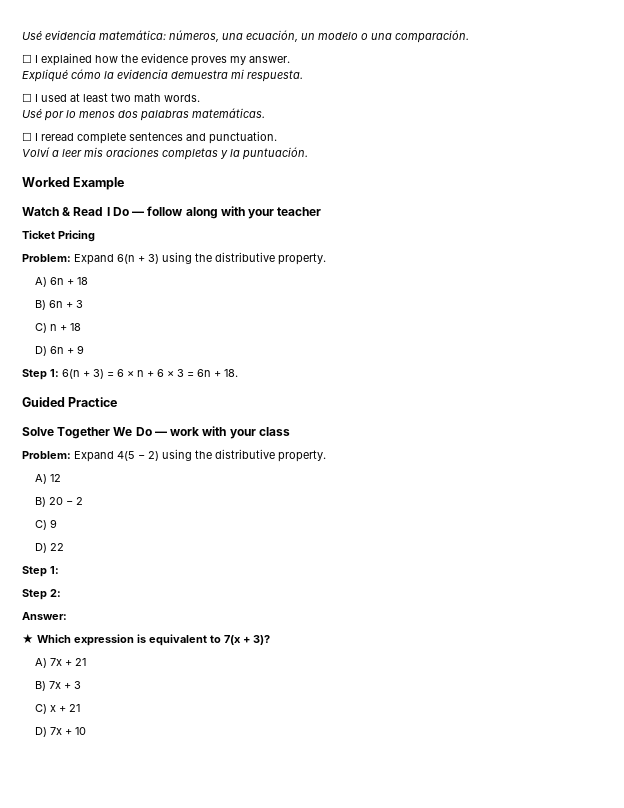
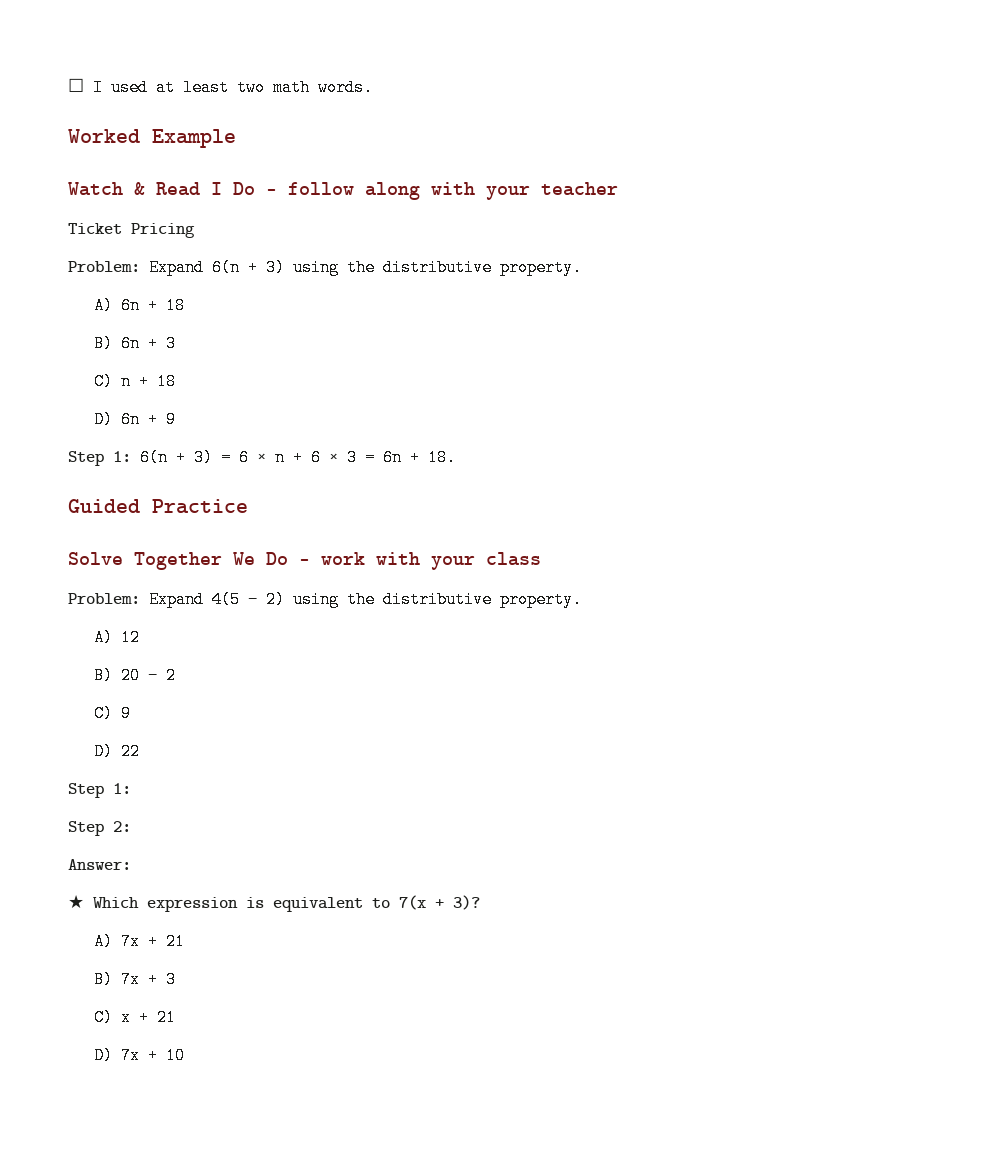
- Usé evidencia matemática: números, una ecuación, un modelo o una comparación.
- ☐ I explained how the evidence proves my answer.
- Expliqué cómo la evidencia demuestra mi respuesta.
- Usé por lo menos dos palabras matemáticas.
- ☐ I reread complete sentences and punctuation.
- Volví a leer mis oraciones completas y la puntuación.

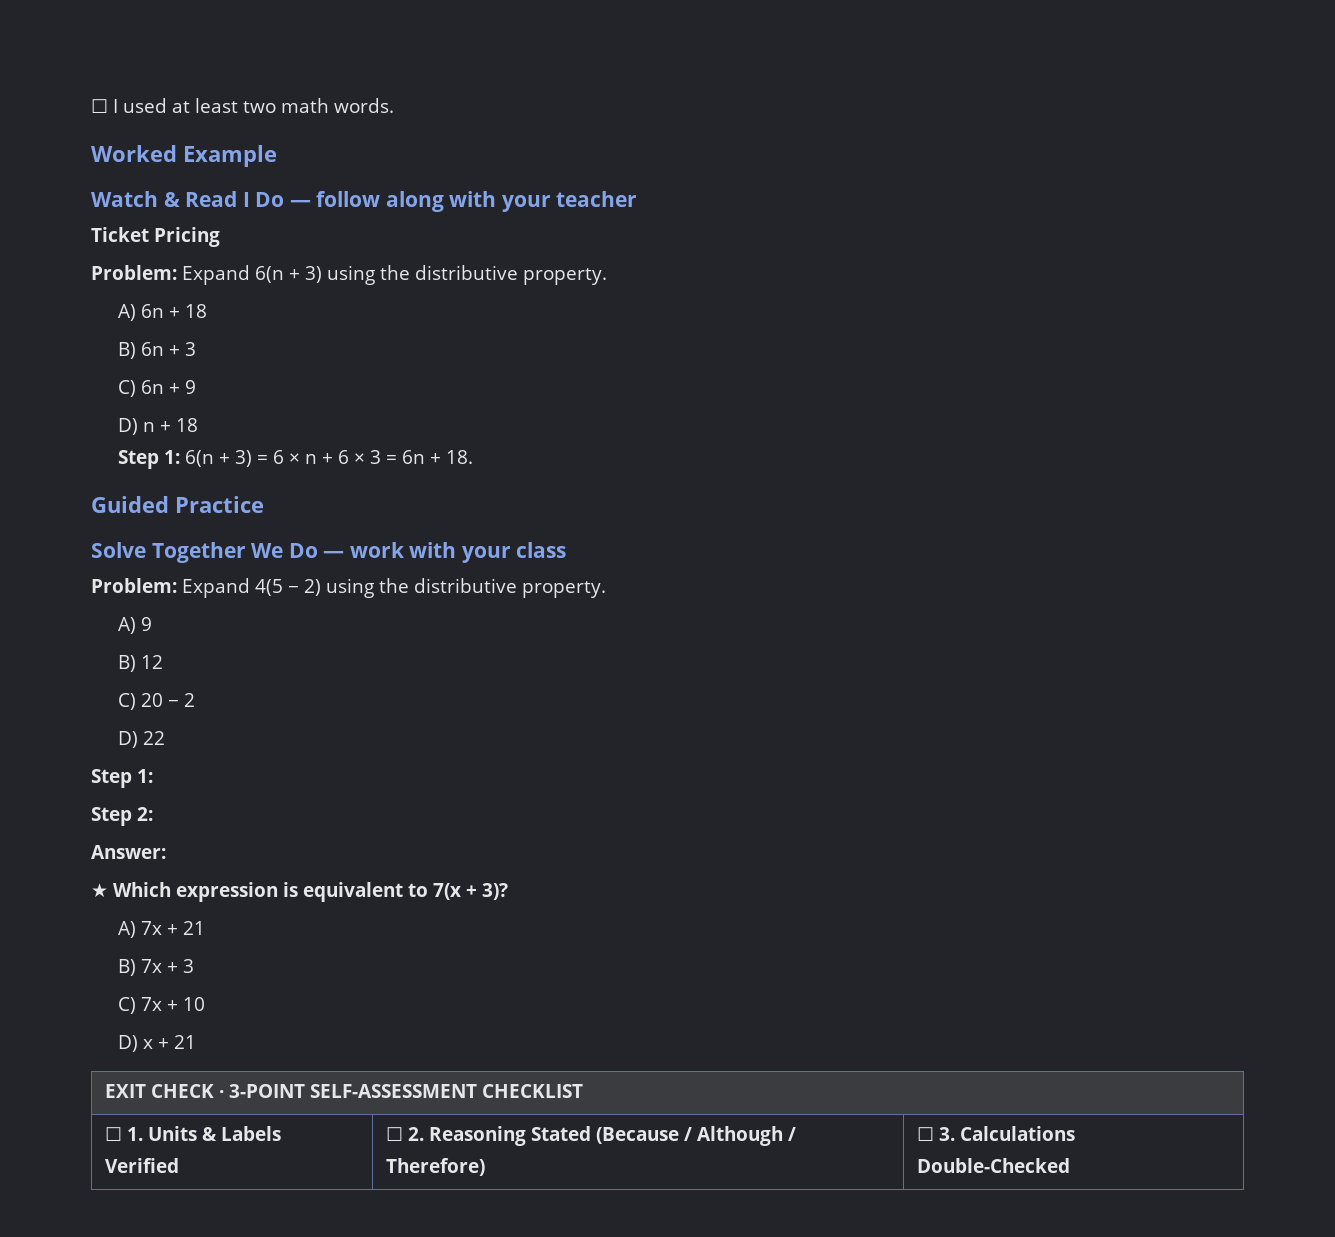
- C) n + 18
+ C) 6n + 9
+ D) n + 18
- D) 6n + 9
- A) 12
+ A) 9
+ B) 12
- B) 20 − 2
+ C) 20 − 2
- C) 9
- C) x + 21
+ C) 7x + 10
+ D) x + 21
- D) 7x + 10
+ EXIT CHECK · 3-POINT SELF-ASSESSMENT CHECKLIST
+ ☐ 1. Units & Labels Verified | ☐ 2. Reasoning Stated (Because / Although / Therefore) | ☐ 3. Calculations Double-Checked

